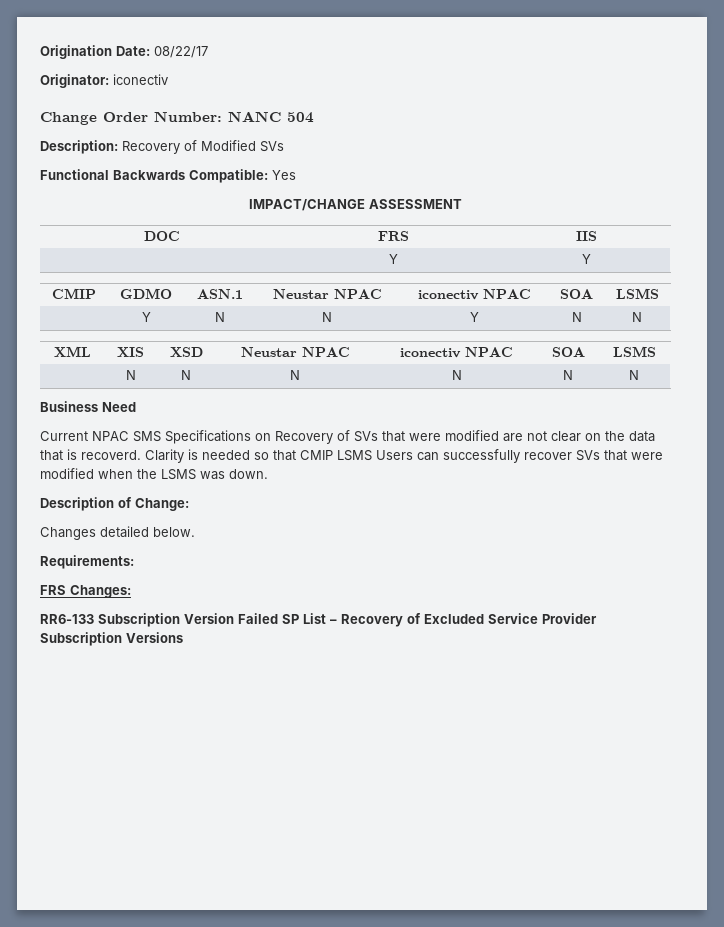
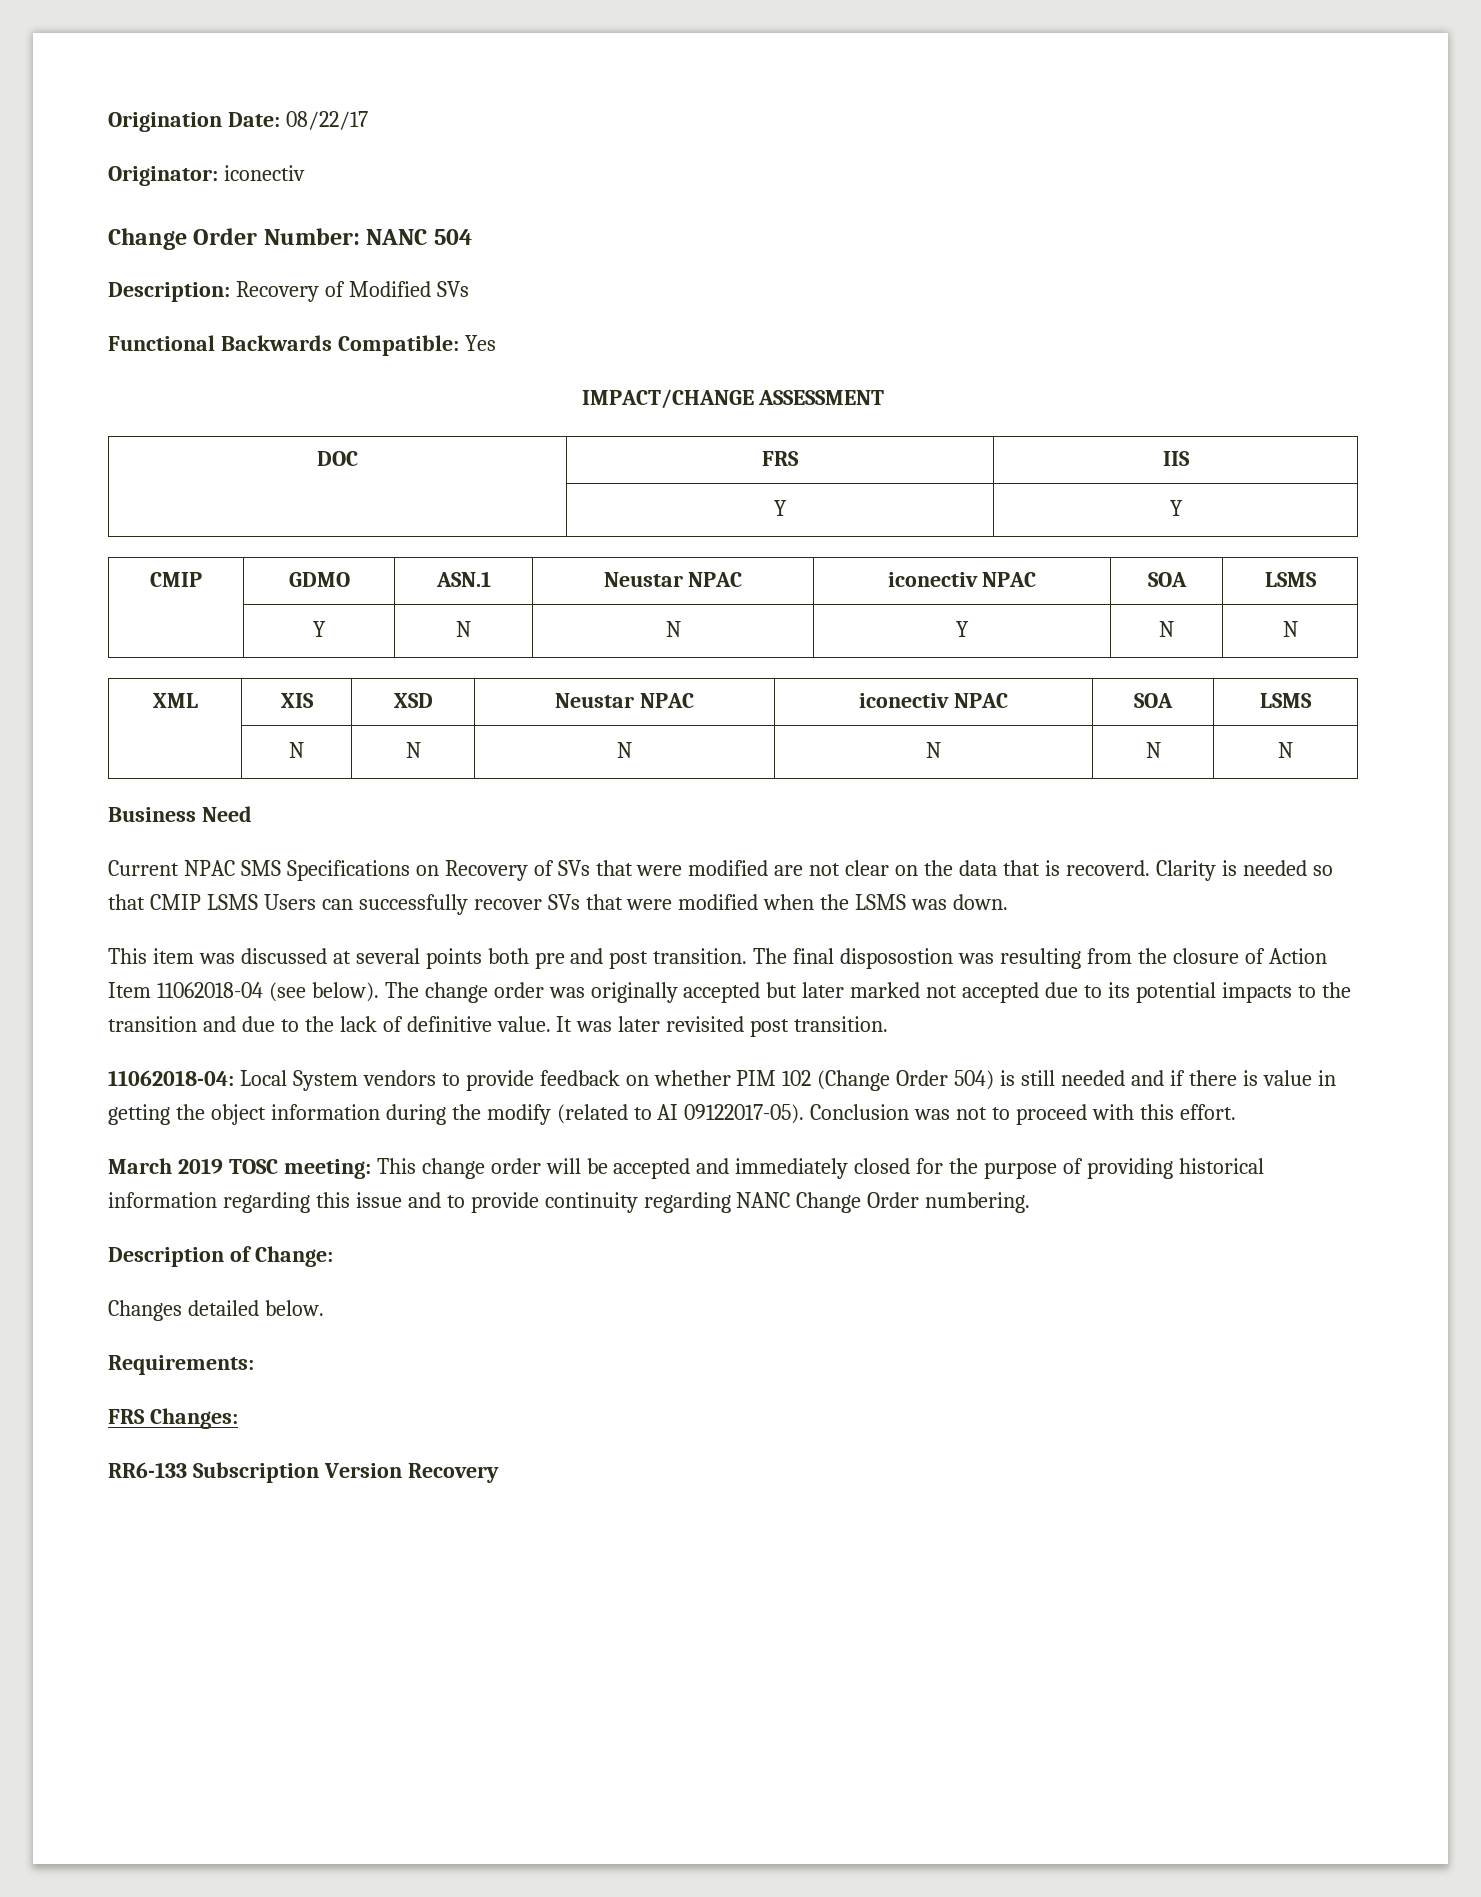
+ This item was discussed at several points both pre and post transition. The final disposostion was resulting from the closure of Action Item 11062018-04 (see below). The change order was originally accepted but later marked not accepted due to its potential impacts to the transition and due to the lack of definitive value. It was later revisited post transition.
+ 11062018-04: Local System vendors to provide feedback on whether PIM 102 (Change Order 504) is still needed and if there is value in getting the object information during the modify (related to AI 09122017-05). Conclusion was not to proceed with this effort.
+ March 2019 TOSC meeting: This change order will be accepted and immediately closed for the purpose of providing historical information regarding this issue and to provide continuity regarding NANC Change Order numbering.
- RR6-133 Subscription Version Failed SP List – Recovery of Excluded Service Provider Subscription Versions
+ RR6-133 Subscription Version Recovery

